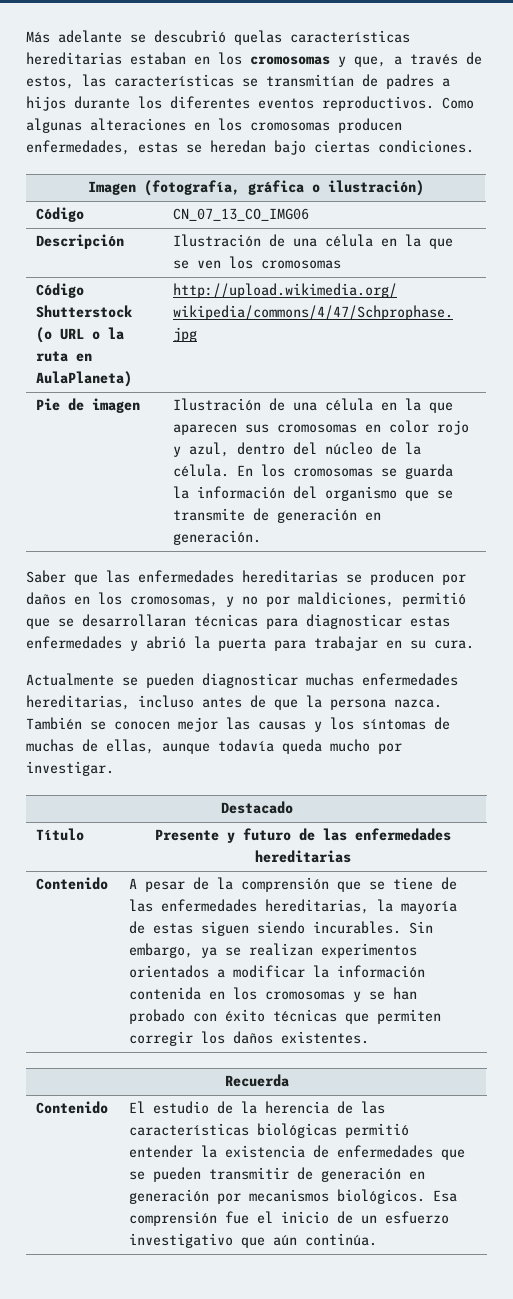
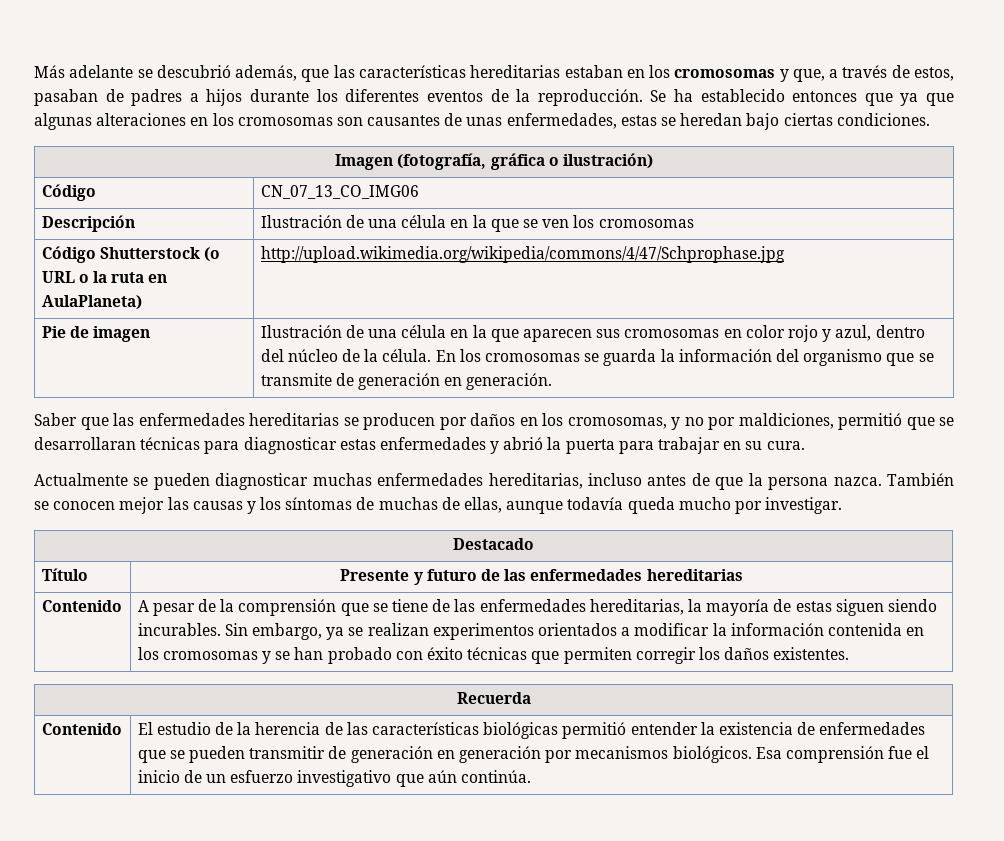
- Más adelante se descubrió quelas características hereditarias estaban en los cromosomas y que, a través de estos, las características se transmitían de padres a hijos durante los diferentes eventos reproductivos. Como algunas alteraciones en los cromosomas producen enfermedades, estas se heredan bajo ciertas condiciones.
+ Más adelante se descubrió además, que las características hereditarias estaban en los cromosomas y que, a través de estos, pasaban de padres a hijos durante los diferentes eventos de la reproducción. Se ha establecido entonces que ya que algunas alteraciones en los cromosomas son causantes de unas enfermedades, estas se heredan bajo ciertas condiciones.

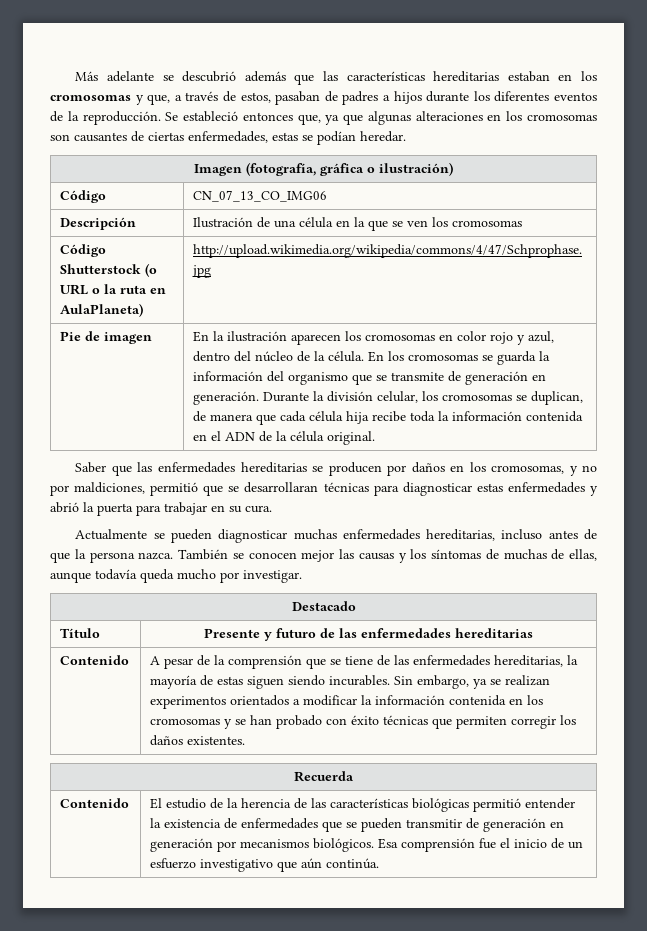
- Más adelante se descubrió además, que las características hereditarias estaban en los cromosomas y que, a través de estos, pasaban de padres a hijos durante los diferentes eventos de la reproducción.
+ Más adelante se descubrió además que las características hereditarias estaban en los cromosomas y que, a través de estos, pasaban de padres a hijos durante los diferentes eventos de la reproducción.
- Se ha establecido entonces que ya que algunas alteraciones en los cromosomas son causantes de unas enfermedades, estas se heredan bajo ciertas condiciones.
+ Se estableció entonces que, ya que algunas alteraciones en los cromosomas son causantes de ciertas enfermedades, estas se podían heredar.
- Ilustración de una célula en la que aparecen sus cromosomas en color rojo y azul, dentro del núcleo de la célula.
+ En la ilustración aparecen los cromosomas en color rojo y azul, dentro del núcleo de la célula.
+ Durante la división celular, los cromosomas se duplican, de manera que cada célula hija recibe toda la información contenida en el ADN de la célula original.

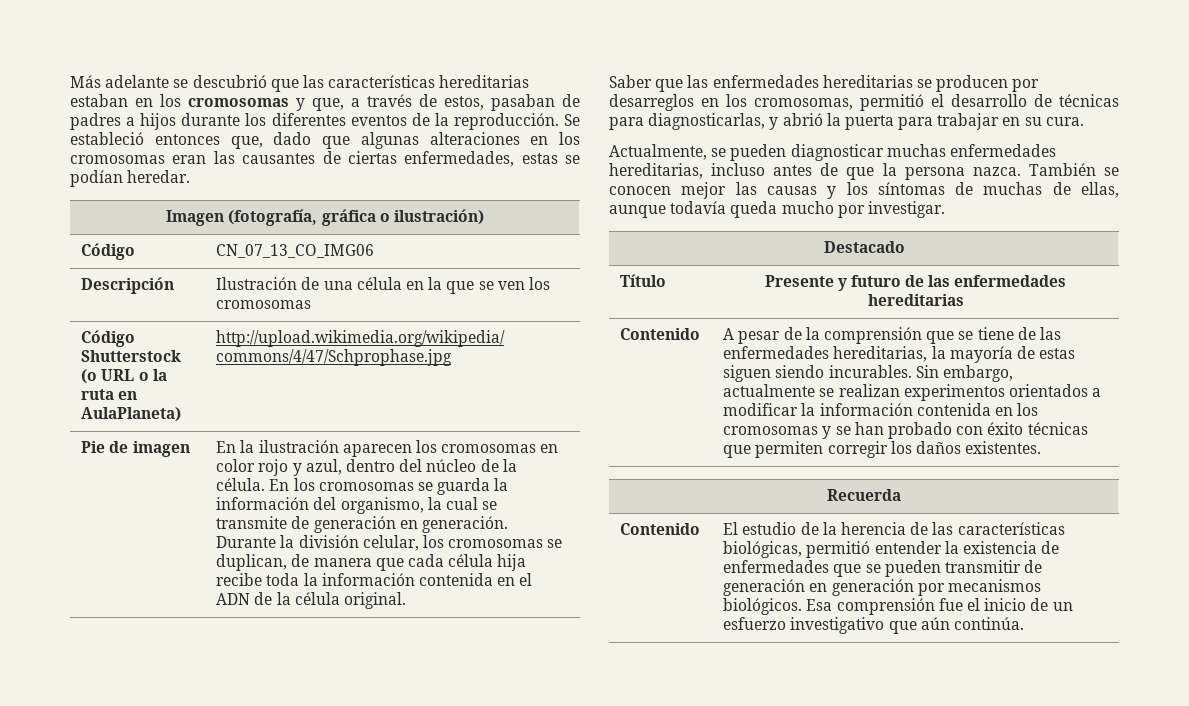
- Más adelante se descubrió además que las características hereditarias estaban en los cromosomas y que, a través de estos, pasaban de padres a hijos durante los diferentes eventos de la reproducción.
+ Más adelante se descubrió que las características hereditarias estaban en los cromosomas y que, a través de estos, pasaban de padres a hijos durante los diferentes eventos de la reproducción.
- Se estableció entonces que, ya que algunas alteraciones en los cromosomas son causantes de ciertas enfermedades, estas se podían heredar.
+ Se estableció entonces que, dado que algunas alteraciones en los cromosomas eran las causantes de ciertas enfermedades, estas se podían heredar.
- En los cromosomas se guarda la información del organismo que se transmite de generación en generación.
+ En los cromosomas se guarda la información del organismo, la cual se transmite de generación en generación.
- Saber que las enfermedades hereditarias se producen por daños en los cromosomas, y no por maldiciones, permitió que se desarrollaran técnicas para diagnosticar estas enfermedades y abrió la puerta para trabajar en su cura.
+ Saber que las enfermedades hereditarias se producen por desarreglos en los cromosomas, permitió el desarrollo de técnicas para diagnosticarlas, y abrió la puerta para trabajar en su cura.
- Actualmente se pueden diagnosticar muchas enfermedades hereditarias, incluso antes de que la persona nazca.
+ Actualmente, se pueden diagnosticar muchas enfermedades hereditarias, incluso antes de que la persona nazca.
- Sin embargo, ya se realizan experimentos orientados a modificar la información contenida en los cromosomas y se han probado con éxito técnicas que permiten corregir los daños existentes.
+ Sin embargo, actualmente se realizan experimentos orientados a modificar la información contenida en los cromosomas y se han probado con éxito técnicas que permiten corregir los daños existentes.
- Contenido | El estudio de la herencia de las características biológicas permitió entender la existencia de enfermedades que se pueden transmitir de generación en generación por mecanismos biológicos. Esa comprensión fue el inicio de un esfuerzo investigativo que aún continúa.
+ Contenido | El estudio de la herencia de las características biológicas, permitió entender la existencia de enfermedades que se pueden transmitir de generación en generación por mecanismos biológicos. Esa comprensión fue el inicio de un esfuerzo investigativo que aún continúa.

